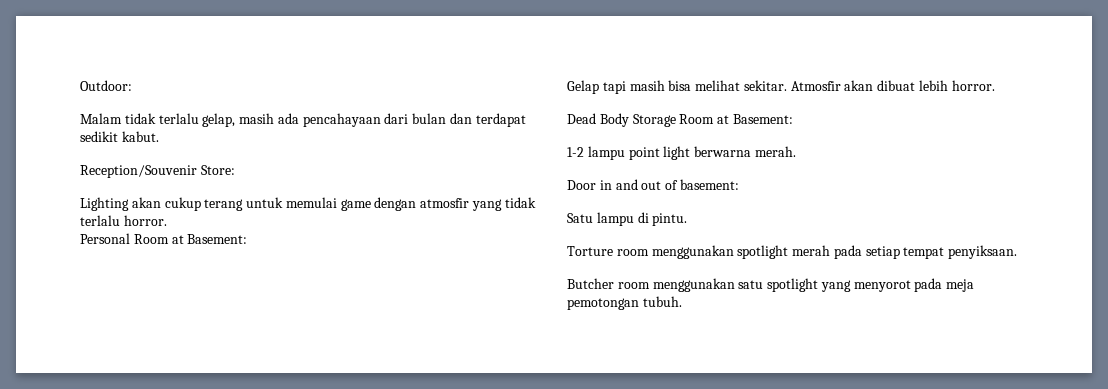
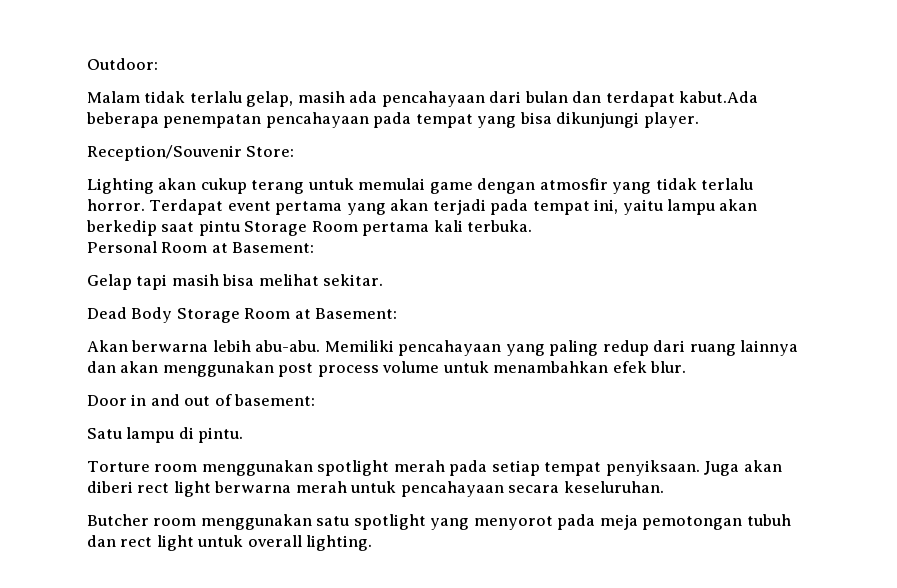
- Malam tidak terlalu gelap, masih ada pencahayaan dari bulan dan terdapat sedikit kabut.
+ Malam tidak terlalu gelap, masih ada pencahayaan dari bulan dan terdapat kabut.Ada beberapa penempatan pencahayaan pada tempat yang bisa dikunjungi player.
+ Terdapat event pertama yang akan terjadi pada tempat ini, yaitu lampu akan berkedip saat pintu Storage Room pertama kali terbuka.
- Atmosfir akan dibuat lebih horror.
- 1-2 lampu point light berwarna merah.
+ Akan berwarna lebih abu-abu. Memiliki pencahayaan yang paling redup dari ruang lainnya dan akan menggunakan post process volume untuk menambahkan efek blur.
+ Juga akan diberi rect light berwarna merah untuk pencahayaan secara keseluruhan.
- Butcher room menggunakan satu spotlight yang menyorot pada meja pemotongan tubuh.
+ Butcher room menggunakan satu spotlight yang menyorot pada meja pemotongan tubuh dan rect light untuk overall lighting.

